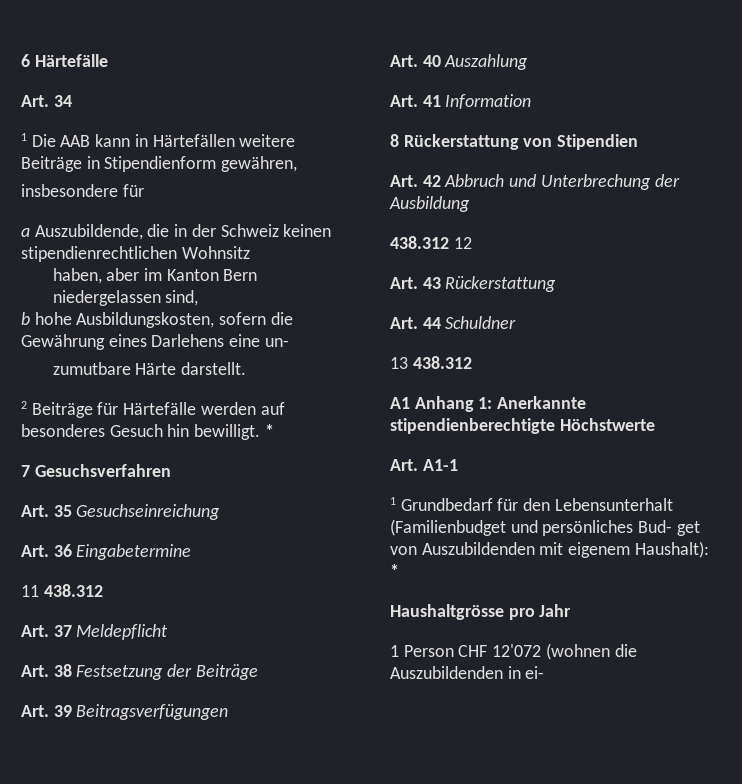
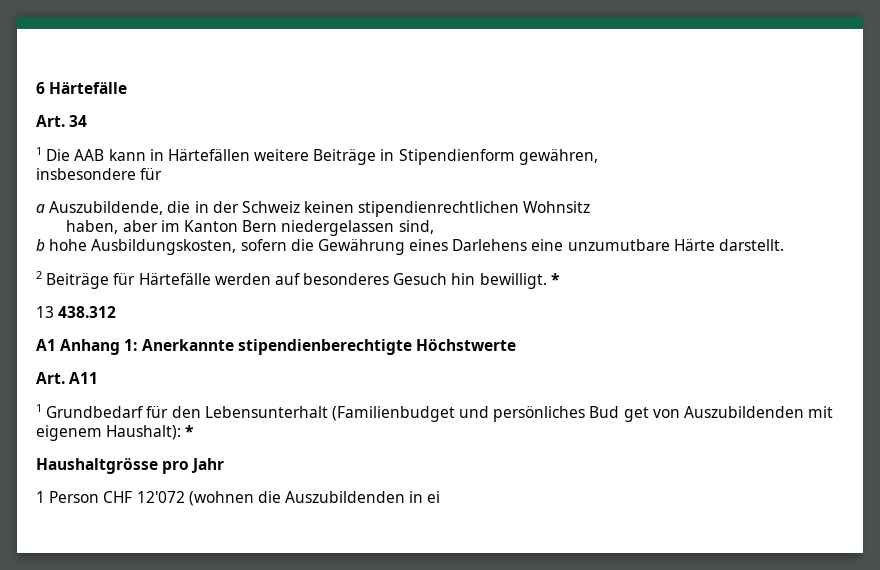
- b hohe Ausbildungskosten, sofern die Gewährung eines Darlehens eine un-
- zumutbare Härte darstellt.
+ b hohe Ausbildungskosten, sofern die Gewährung eines Darlehens eine unzumutbare Härte darstellt.
- 7 Gesuchsverfahren
- Art. 35 Gesuchseinreichung
- Art. 36 Eingabetermine
- 11 438.312
- Art. 37 Meldepflicht
- Art. 38 Festsetzung der Beiträge
- Art. 39 Beitragsverfügungen
- Art. 40 Auszahlung
- Art. 41 Information
- 8 Rückerstattung von Stipendien
- Art. 42 Abbruch und Unterbrechung der Ausbildung
- 438.312 12
- Art. 43 Rückerstattung
- Art. 44 Schuldner
- Art. A1-1
+ Art. A11
- 1 Grundbedarf für den Lebensunterhalt (Familienbudget und persönliches Bud- get von Auszubildenden mit eigenem Haushalt): *
+ 1 Grundbedarf für den Lebensunterhalt (Familienbudget und persönliches Bud get von Auszubildenden mit eigenem Haushalt): *
- 1 Person CHF 12'072 (wohnen die Auszubildenden in ei-
+ 1 Person CHF 12'072 (wohnen die Auszubildenden in ei

